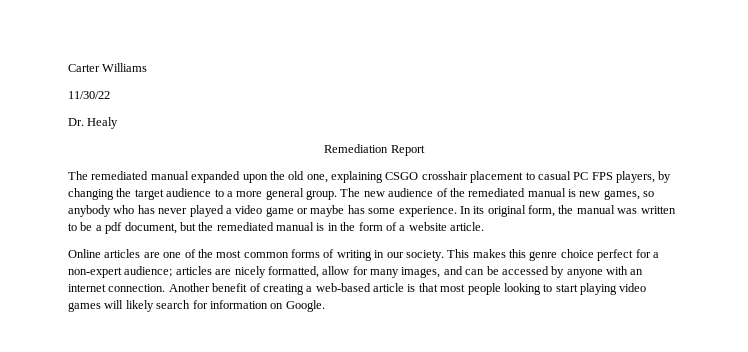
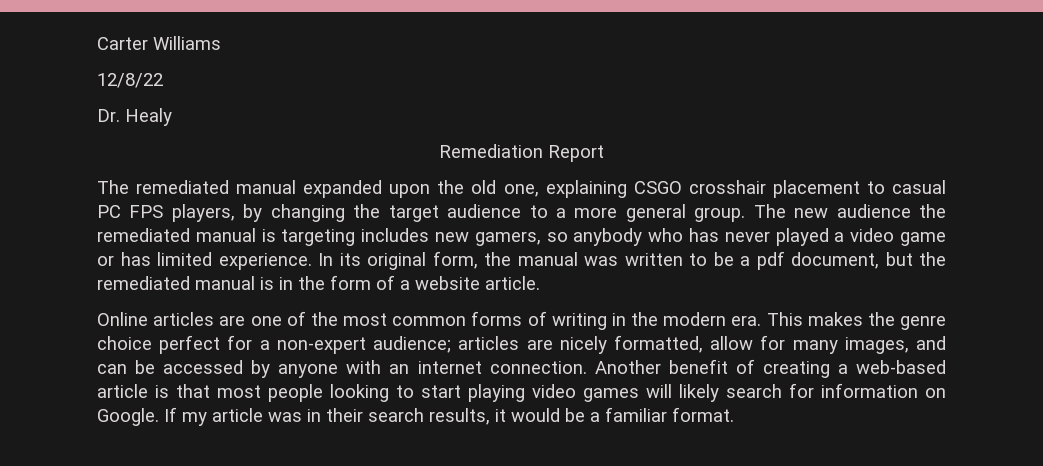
- 11/30/22
+ 12/8/22
- The new audience of the remediated manual is new games, so anybody who has never played a video game or maybe has some experience.
+ The new audience the remediated manual is targeting includes new gamers, so anybody who has never played a video game or has limited experience.
- Online articles are one of the most common forms of writing in our society.
+ Online articles are one of the most common forms of writing in the modern era.
- This makes this genre choice perfect for a non-expert audience; articles are nicely formatted, allow for many images, and can be accessed by anyone with an internet connection.
+ This makes the genre choice perfect for a non-expert audience; articles are nicely formatted, allow for many images, and can be accessed by anyone with an internet connection.
+ If my article was in their search results, it would be a familiar format.

